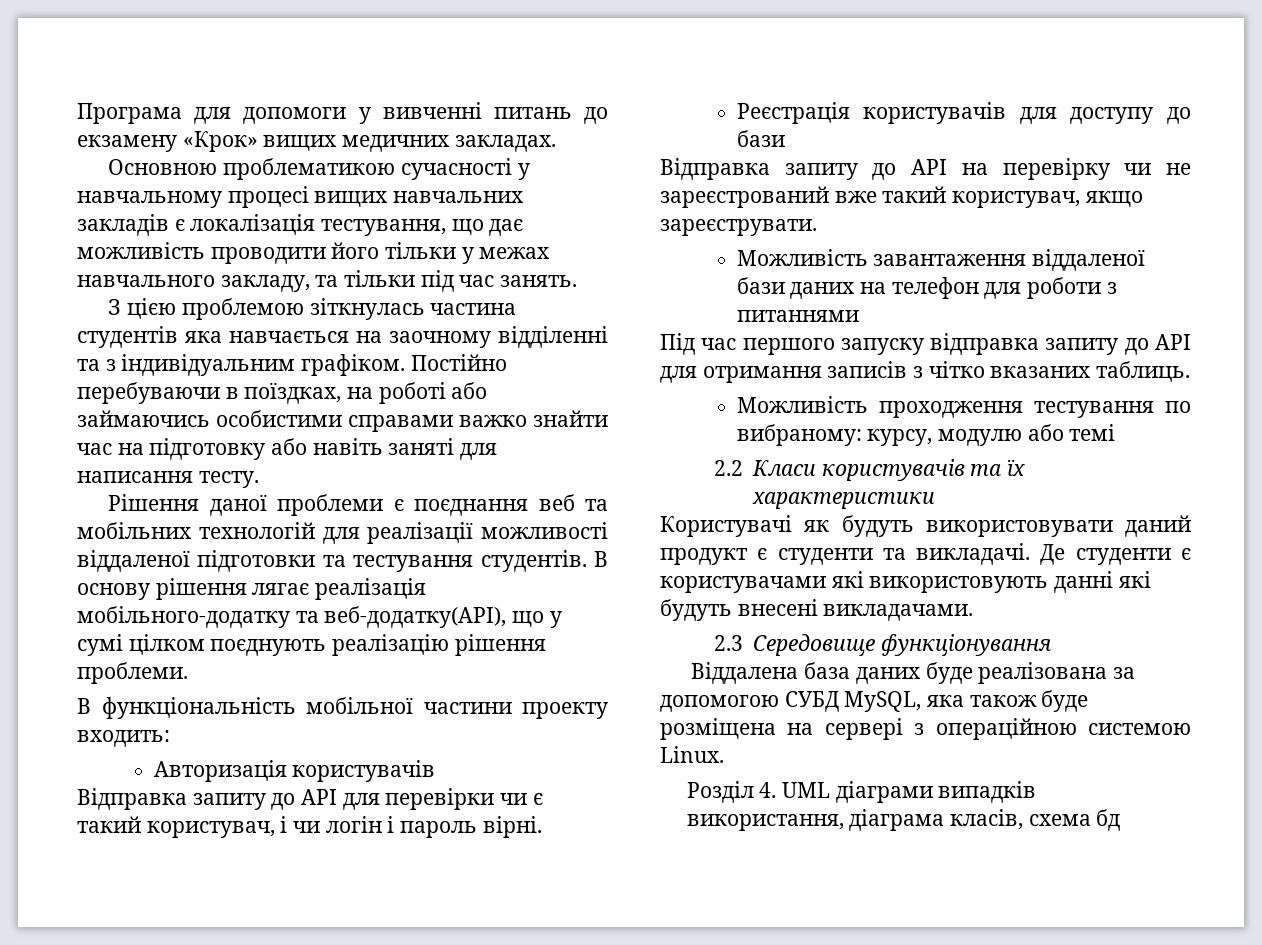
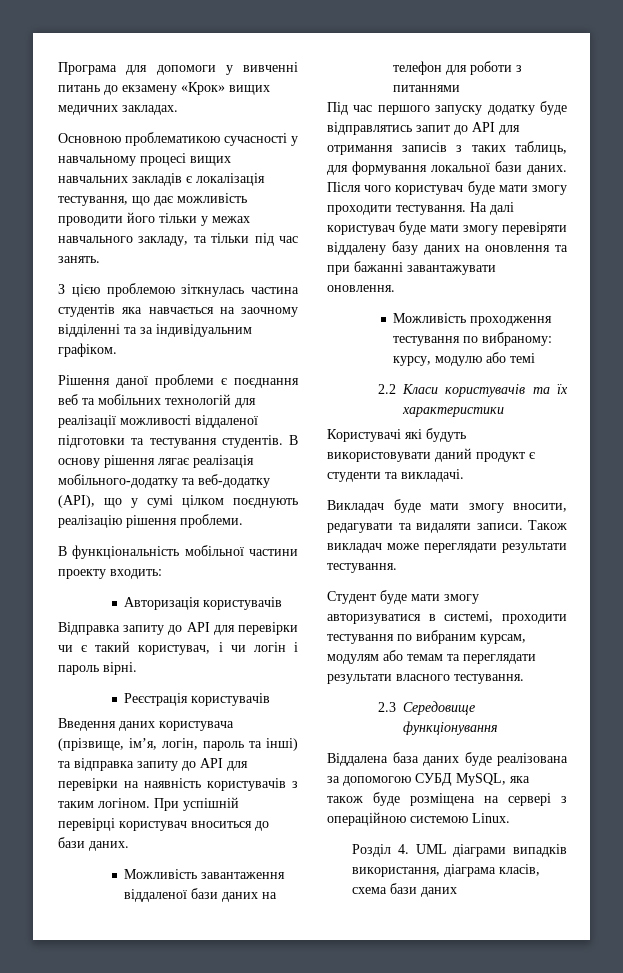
- З цією проблемою зіткнулась частина студентів яка навчається на заочному відділенні та з індивідуальним графіком. Постійно перебуваючи в поїздках, на роботі або займаючись особистими справами важко знайти час на підготовку або навіть заняті для написання тесту.
+ З цією проблемою зіткнулась частина студентів яка навчається на заочному відділенні та за індивідуальним графіком.
- В основу рішення лягає реалізація мобільного-додатку та веб-додатку(API), що у сумі цілком поєднують реалізацію рішення проблеми.
+ В основу рішення лягає реалізація мобільного-додатку та веб-додатку (API), що у сумі цілком поєднують реалізацію рішення проблеми.
- Реєстрація користувачів для доступу до бази
- Відправка запиту до API на перевірку чи не зареєстрований вже такий користувач, якщо зареєструвати.
+ Реєстрація користувачів
+ Введення даних користувача (прізвище, ім’я, логін, пароль та інші) та відправка запиту до API для перевірки на наявність користувачів з таким логіном. При успішній перевірці користувач вноситься до бази даних.
- Під час першого запуску відправка запиту до API для отримання записів з чітко вказаних таблиць.
+ Під час першого запуску додатку буде відправлятись запит до API для отримання записів з таких таблиць, для формування локальної бази даних. Після чого користувач буде мати змогу проходити тестування. На далі користувач буде мати змогу перевіряти віддалену базу даних на оновлення та при бажанні завантажувати оновлення.
- Користувачі як будуть використовувати даний продукт є студенти та викладачі. Де студенти є користувачами які використовують данні які будуть внесені викладачами.
+ Користувачі які будуть використовувати даний продукт є студенти та викладачі.
+ Викладач буде мати змогу вносити, редагувати та видаляти записи. Також викладач може переглядати результати тестування.
+ Студент буде мати змогу авторизуватися в системі, проходити тестування по вибраним курсам, модулям або темам та переглядати результати власного тестування.
- Розділ 4. UML діаграми випадків використання, діаграма класів, схема бд
+ Розділ 4. UML діаграми випадків використання, діаграма класів, схема бази даних

